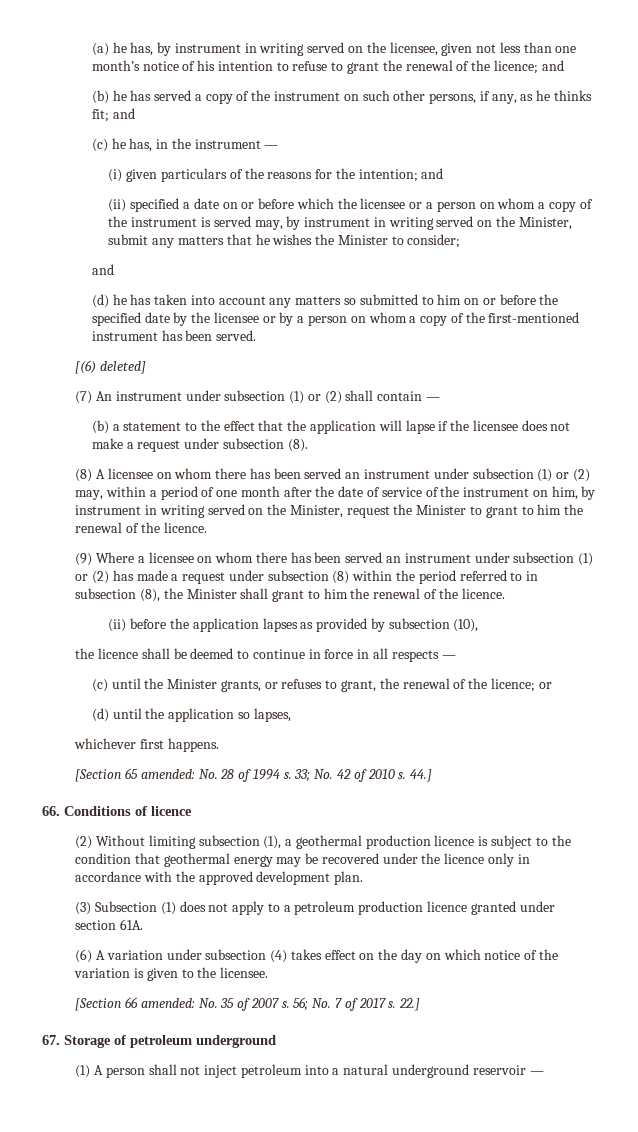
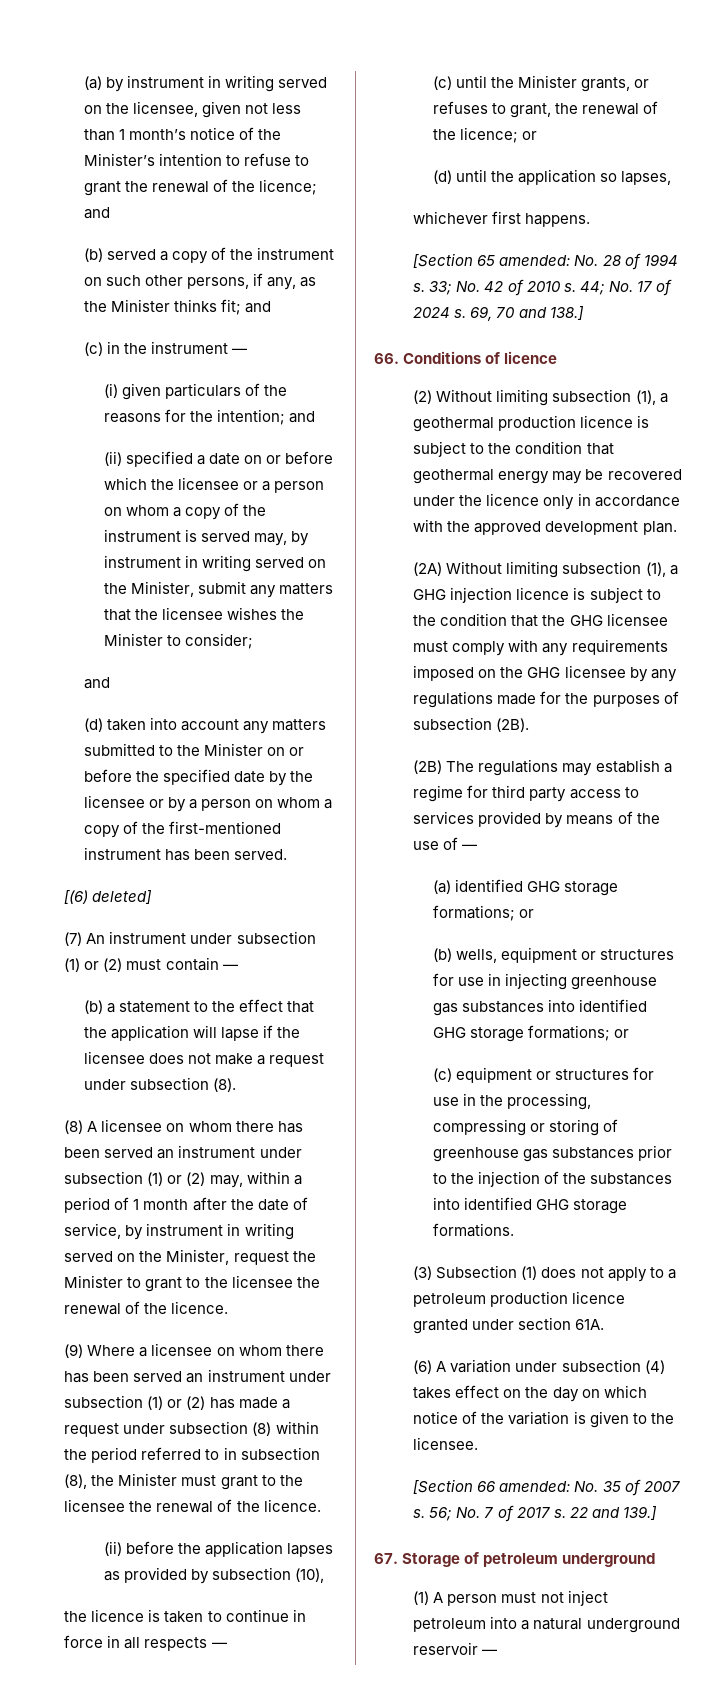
- (a) he has, by instrument in writing served on the licensee, given not less than one month’s notice of his intention to refuse to grant the renewal of the licence; and
+ (a) by instrument in writing served on the licensee, given not less than 1 month’s notice of the Minister’s intention to refuse to grant the renewal of the licence; and
- (b) he has served a copy of the instrument on such other persons, if any, as he thinks fit; and
+ (b) served a copy of the instrument on such other persons, if any, as the Minister thinks fit; and
- (c) he has, in the instrument —
+ (c) in the instrument —
- (ii) specified a date on or before which the licensee or a person on whom a copy of the instrument is served may, by instrument in writing served on the Minister, submit any matters that he wishes the Minister to consider;
+ (ii) specified a date on or before which the licensee or a person on whom a copy of the instrument is served may, by instrument in writing served on the Minister, submit any matters that the licensee wishes the Minister to consider;
- (d) he has taken into account any matters so submitted to him on or before the specified date by the licensee or by a person on whom a copy of the first-mentioned instrument has been served.
+ (d) taken into account any matters submitted to the Minister on or before the specified date by the licensee or by a person on whom a copy of the first-mentioned instrument has been served.
- (7) An instrument under subsection (1) or (2) shall contain —
+ (7) An instrument under subsection (1) or (2) must contain —
- (8) A licensee on whom there has been served an instrument under subsection (1) or (2) may, within a period of one month after the date of service of the instrument on him, by instrument in writing served on the Minister, request the Minister to grant to him the renewal of the licence.
+ (8) A licensee on whom there has been served an instrument under subsection (1) or (2) may, within a period of 1 month after the date of service, by instrument in writing served on the Minister, request the Minister to grant to the licensee the renewal of the licence.
- (9) Where a licensee on whom there has been served an instrument under subsection (1) or (2) has made a request under subsection (8) within the period referred to in subsection (8), the Minister shall grant to him the renewal of the licence.
+ (9) Where a licensee on whom there has been served an instrument under subsection (1) or (2) has made a request under subsection (8) within the period referred to in subsection (8), the Minister must grant to the licensee the renewal of the licence.
- the licence shall be deemed to continue in force in all respects —
+ the licence is taken to continue in force in all respects —
- 44.]
+ 44; No. 17 of 2024 s. 69, 70 and 138.]
+ (2A) Without limiting subsection (1), a GHG injection licence is subject to the condition that the GHG licensee must comply with any requirements imposed on the GHG licensee by any regulations made for the purposes of subsection (2B).
+ (2B) The regulations may establish a regime for third party access to services provided by means of the use of —
+ (a) identified GHG storage formations; or
+ (b) wells, equipment or structures for use in injecting greenhouse gas substances into identified GHG storage formations; or
+ (c) equipment or structures for use in the processing, compressing or storing of greenhouse gas substances prior to the injection of the substances into identified GHG storage formations.
- 22.]
+ 22 and 139.]
- (1) A person shall not inject petroleum into a natural underground reservoir —
+ (1) A person must not inject petroleum into a natural underground reservoir —

